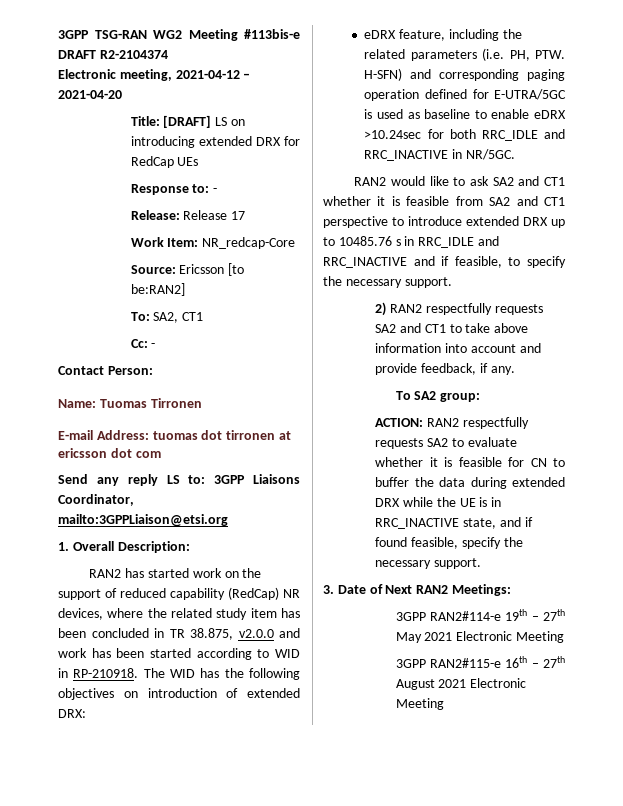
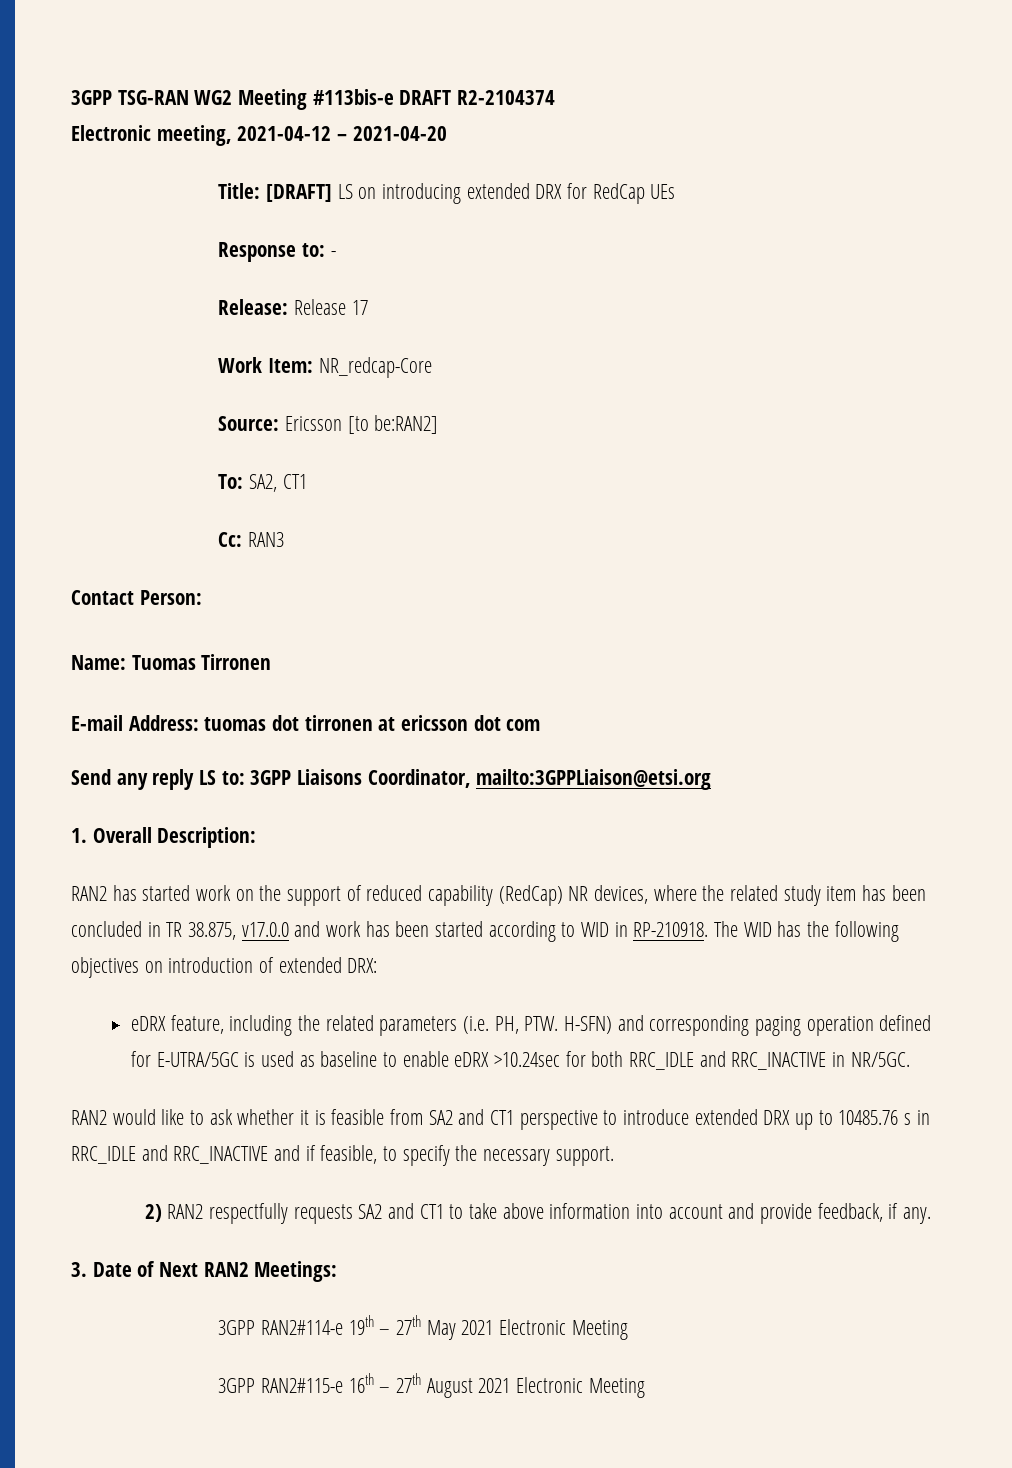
- Cc: -
+ Cc: RAN3
- RAN2 has started work on the support of reduced capability (RedCap) NR devices, where the related study item has been concluded in TR 38.875, v2.0.0 and work has been started according to WID in RP-210918.
+ RAN2 has started work on the support of reduced capability (RedCap) NR devices, where the related study item has been concluded in TR 38.875, v17.0.0 and work has been started according to WID in RP-210918.
- RAN2 would like to ask SA2 and CT1 whether it is feasible from SA2 and CT1 perspective to introduce extended DRX up to 10485.76 s in RRC_IDLE and RRC_INACTIVE and if feasible, to specify the necessary support.
+ RAN2 would like to ask whether it is feasible from SA2 and CT1 perspective to introduce extended DRX up to 10485.76 s in RRC_IDLE and RRC_INACTIVE and if feasible, to specify the necessary support.
- To SA2 group:
- ACTION: RAN2 respectfully requests SA2 to evaluate whether it is feasible for CN to buffer the data during extended DRX while the UE is in RRC_INACTIVE state, and if found feasible, specify the necessary support.

